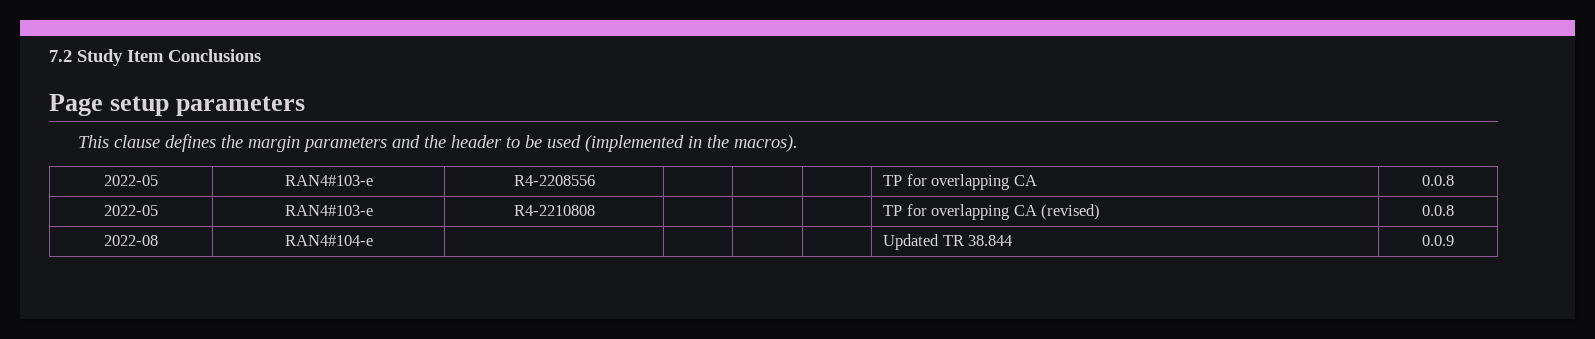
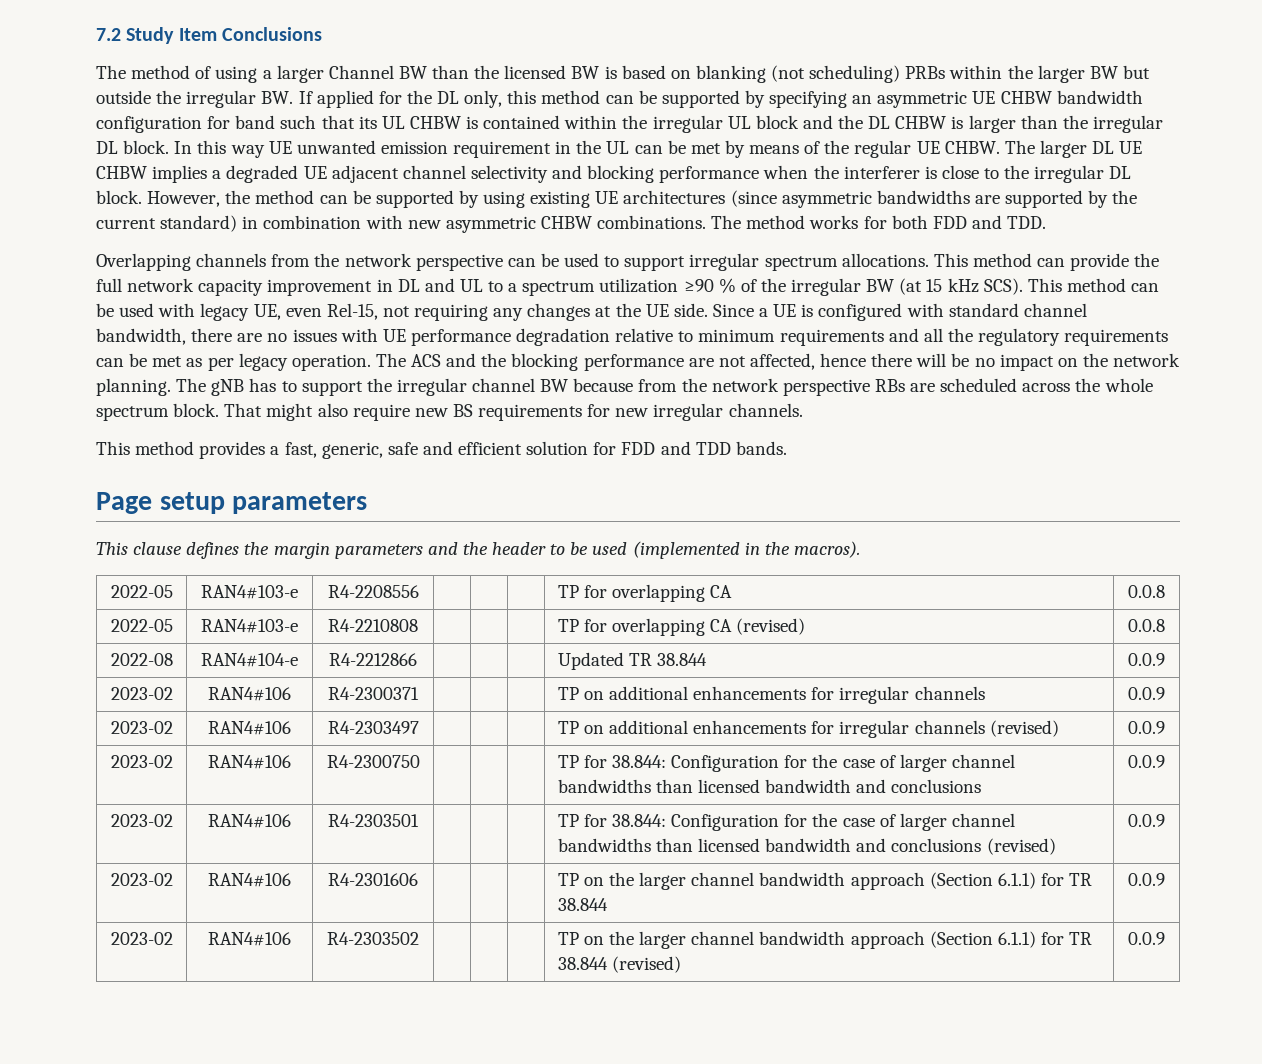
+ The method of using a larger Channel BW than the licensed BW is based on blanking (not scheduling) PRBs within the larger BW but outside the irregular BW. If applied for the DL only, this method can be supported by specifying an asymmetric UE CHBW bandwidth configuration for band such that its UL CHBW is contained within the irregular UL block and the DL CHBW is larger than the irregular DL block. In this way UE unwanted emission requirement in the UL can be met by means of the regular UE CHBW. The larger DL UE CHBW implies a degraded UE adjacent channel selectivity and blocking performance when the interferer is close to the irregular DL block. However, the method can be supported by using existing UE architectures (since asymmetric bandwidths are supported by the current standard) in combination with new asymmetric CHBW combinations. The method works for both FDD and TDD.
+ Overlapping channels from the network perspective can be used to support irregular spectrum allocations. This method can provide the full network capacity improvement in DL and UL to a spectrum utilization ≥90 % of the irregular BW (at 15 kHz SCS). This method can be used with legacy UE, even Rel-15, not requiring any changes at the UE side. Since a UE is configured with standard channel bandwidth, there are no issues with UE performance degradation relative to minimum requirements and all the regulatory requirements can be met as per legacy operation. The ACS and the blocking performance are not affected, hence there will be no impact on the network planning. The gNB has to support the irregular channel BW because from the network perspective RBs are scheduled across the whole spectrum block. That might also require new BS requirements for new irregular channels.
+ This method provides a fast, generic, safe and efficient solution for FDD and TDD bands.
- 2022-08 | RAN4#104-e | | | | | Updated TR 38.844 | 0.0.9
+ 2022-08 | RAN4#104-e | R4-2212866 | | | | Updated TR 38.844 | 0.0.9
+ 2023-02 | RAN4#106 | R4-2300371 | | | | TP on additional enhancements for irregular channels | 0.0.9
+ 2023-02 | RAN4#106 | R4-2303497 | | | | TP on additional enhancements for irregular channels (revised) | 0.0.9
+ 2023-02 | RAN4#106 | R4-2300750 | | | | TP for 38.844: Configuration for the case of larger channel bandwidths than licensed bandwidth and conclusions | 0.0.9
+ 2023-02 | RAN4#106 | R4-2303501 | | | | TP for 38.844: Configuration for the case of larger channel bandwidths than licensed bandwidth and conclusions (revised) | 0.0.9
+ 2023-02 | RAN4#106 | R4-2301606 | | | | TP on the larger channel bandwidth approach (Section 6.1.1) for TR 38.844 | 0.0.9
+ 2023-02 | RAN4#106 | R4-2303502 | | | | TP on the larger channel bandwidth approach (Section 6.1.1) for TR 38.844 (revised) | 0.0.9

